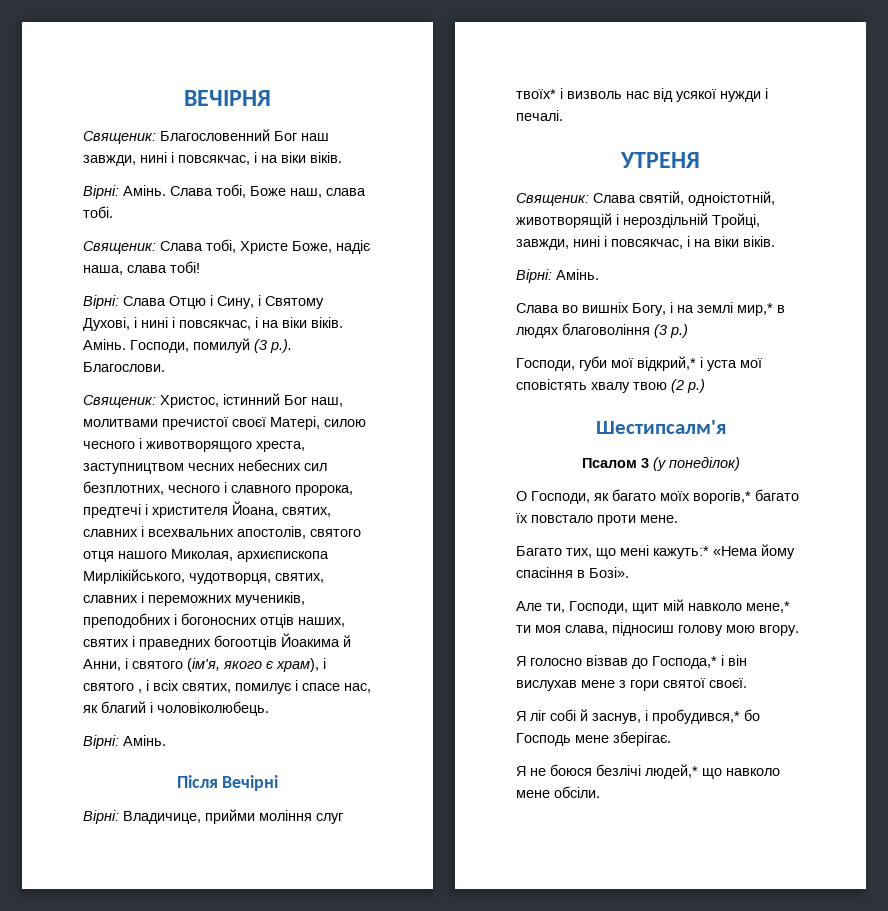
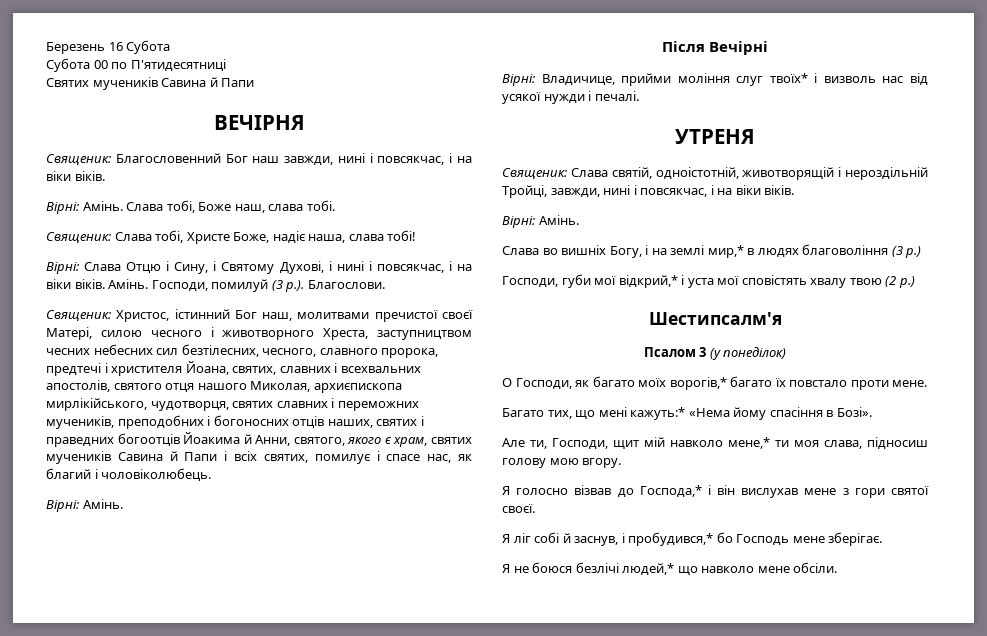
+ Березень 16 Субота
+ Субота 00 по П'ятидесятниці
+ Святих мучеників Савина й Папи
- Священик: Христос, істинний Бог наш, молитвами пречистої своєї Матері, силою чесного і животворящого хреста, заступництвом чесних небесних сил безплотних, чесного і славного пророка, предтечі і христителя Йоана, святих, славних і всехвальних апостолів, святого отця нашого Миколая, архиєпископа Мирлікійського, чудотворця, святих, славних і переможних мучеників, преподобних і богоносних отців наших, святих і праведних богоотців Йоакима й Анни, і святого (ім'я, якого є храм), і святого , і всіх святих, помилує і спасе нас, як благий і чоловіколюбець.
+ Священик: Христос, істинний Бог наш, молитвами пречистої своєї Матері, силою чесного і животворного Хреста, заступництвом чесних небесних сил безтілесних, чесного, славного пророка, предтечі і христителя Йоана, святих, славних і всехвальних апостолів, святого отця нашого Миколая, архиєпископа мирлікійського, чудотворця, святих славних і переможних мучеників, преподобних і богоносних отців наших, святих і праведних богоотців Йоакима й Анни, святого, якого є храм, святих мучеників Савина й Папи і всіх святих, помилує і спасе нас, як благий і чоловіколюбець.

